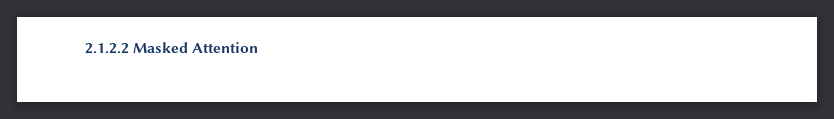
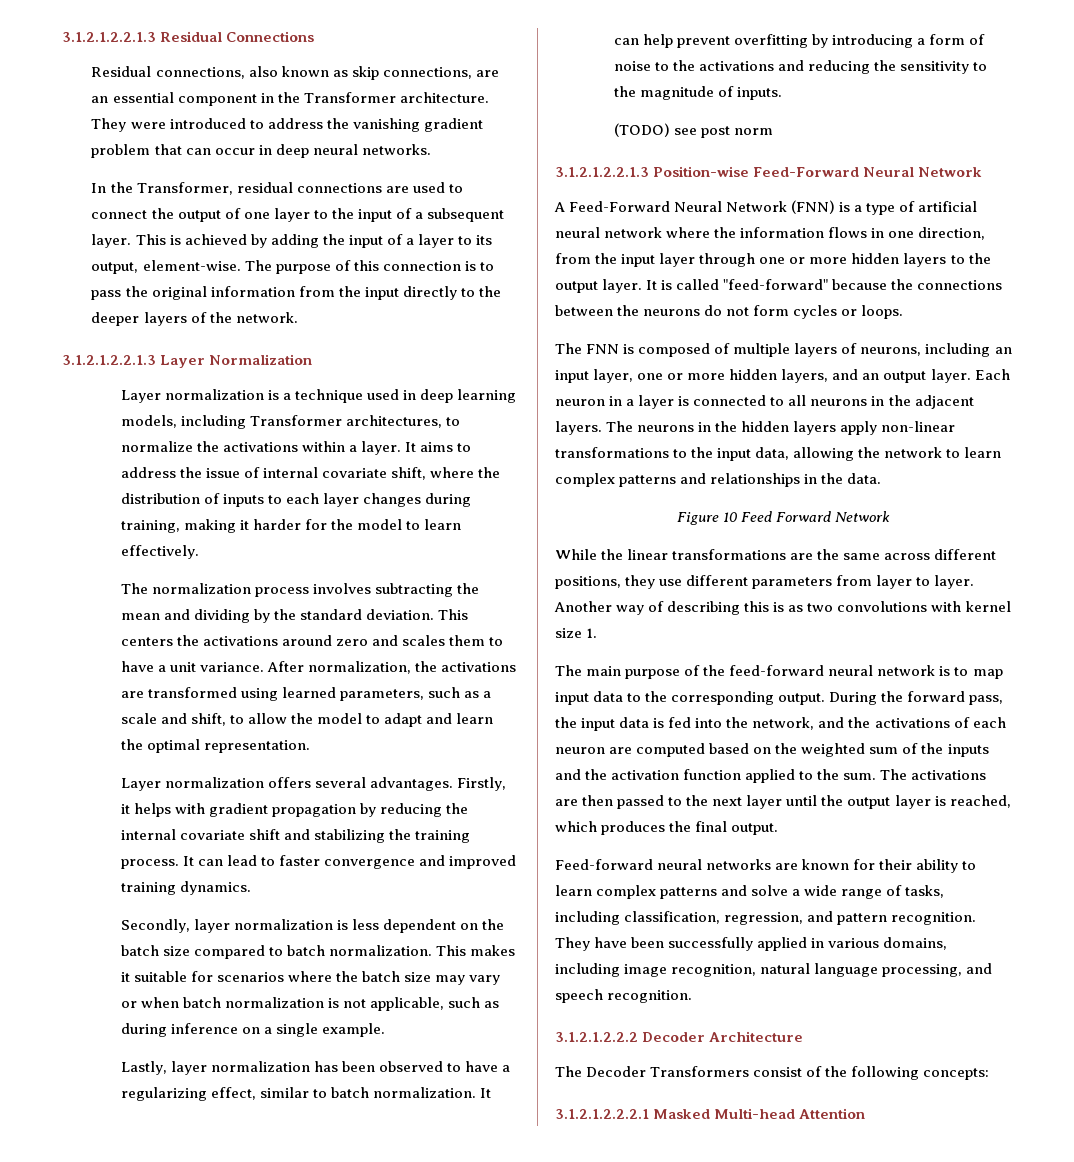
- 2.1.2.2 Masked Attention
+ 3.1.2.1.2.2.1.3 Residual Connections
+ Residual connections, also known as skip connections, are an essential component in the Transformer architecture. They were introduced to address the vanishing gradient problem that can occur in deep neural networks.
+ In the Transformer, residual connections are used to connect the output of one layer to the input of a subsequent layer. This is achieved by adding the input of a layer to its output, element-wise. The purpose of this connection is to pass the original information from the input directly to the deeper layers of the network.
+ 3.1.2.1.2.2.1.3 Layer Normalization
+ Layer normalization is a technique used in deep learning models, including Transformer architectures, to normalize the activations within a layer. It aims to address the issue of internal covariate shift, where the distribution of inputs to each layer changes during training, making it harder for the model to learn effectively.
+ The normalization process involves subtracting the mean and dividing by the standard deviation. This centers the activations around zero and scales them to have a unit variance. After normalization, the activations are transformed using learned parameters, such as a scale and shift, to allow the model to adapt and learn the optimal representation.
+ Layer normalization offers several advantages. Firstly, it helps with gradient propagation by reducing the internal covariate shift and stabilizing the training process. It can lead to faster convergence and improved training dynamics.
+ Secondly, layer normalization is less dependent on the batch size compared to batch normalization. This makes it suitable for scenarios where the batch size may vary or when batch normalization is not applicable, such as during inference on a single example.
+ Lastly, layer normalization has been observed to have a regularizing effect, similar to batch normalization. It can help prevent overfitting by introducing a form of noise to the activations and reducing the sensitivity to the magnitude of inputs.
+ (TODO) see post norm
+ 3.1.2.1.2.2.1.3 Position-wise Feed-Forward Neural Network
+ A Feed-Forward Neural Network (FNN) is a type of artificial neural network where the information flows in one direction, from the input layer through one or more hidden layers to the output layer. It is called "feed-forward" because the connections between the neurons do not form cycles or loops.
+ The FNN is composed of multiple layers of neurons, including an input layer, one or more hidden layers, and an output layer. Each neuron in a layer is connected to all neurons in the adjacent layers. The neurons in the hidden layers apply non-linear transformations to the input data, allowing the network to learn complex patterns and relationships in the data.
+ Figure 10 Feed Forward Network
+ While the linear transformations are the same across different positions, they use different parameters from layer to layer. Another way of describing this is as two convolutions with kernel size 1.
+ The main purpose of the feed-forward neural network is to map input data to the corresponding output. During the forward pass, the input data is fed into the network, and the activations of each neuron are computed based on the weighted sum of the inputs and the activation function applied to the sum. The activations are then passed to the next layer until the output layer is reached, which produces the final output.
+ Feed-forward neural networks are known for their ability to learn complex patterns and solve a wide range of tasks, including classification, regression, and pattern recognition. They have been successfully applied in various domains, including image recognition, natural language processing, and speech recognition.
+ 3.1.2.1.2.2.2 Decoder Architecture
+ The Decoder Transformers consist of the following concepts:
+ 3.1.2.1.2.2.2.1 Masked Multi-head Attention

